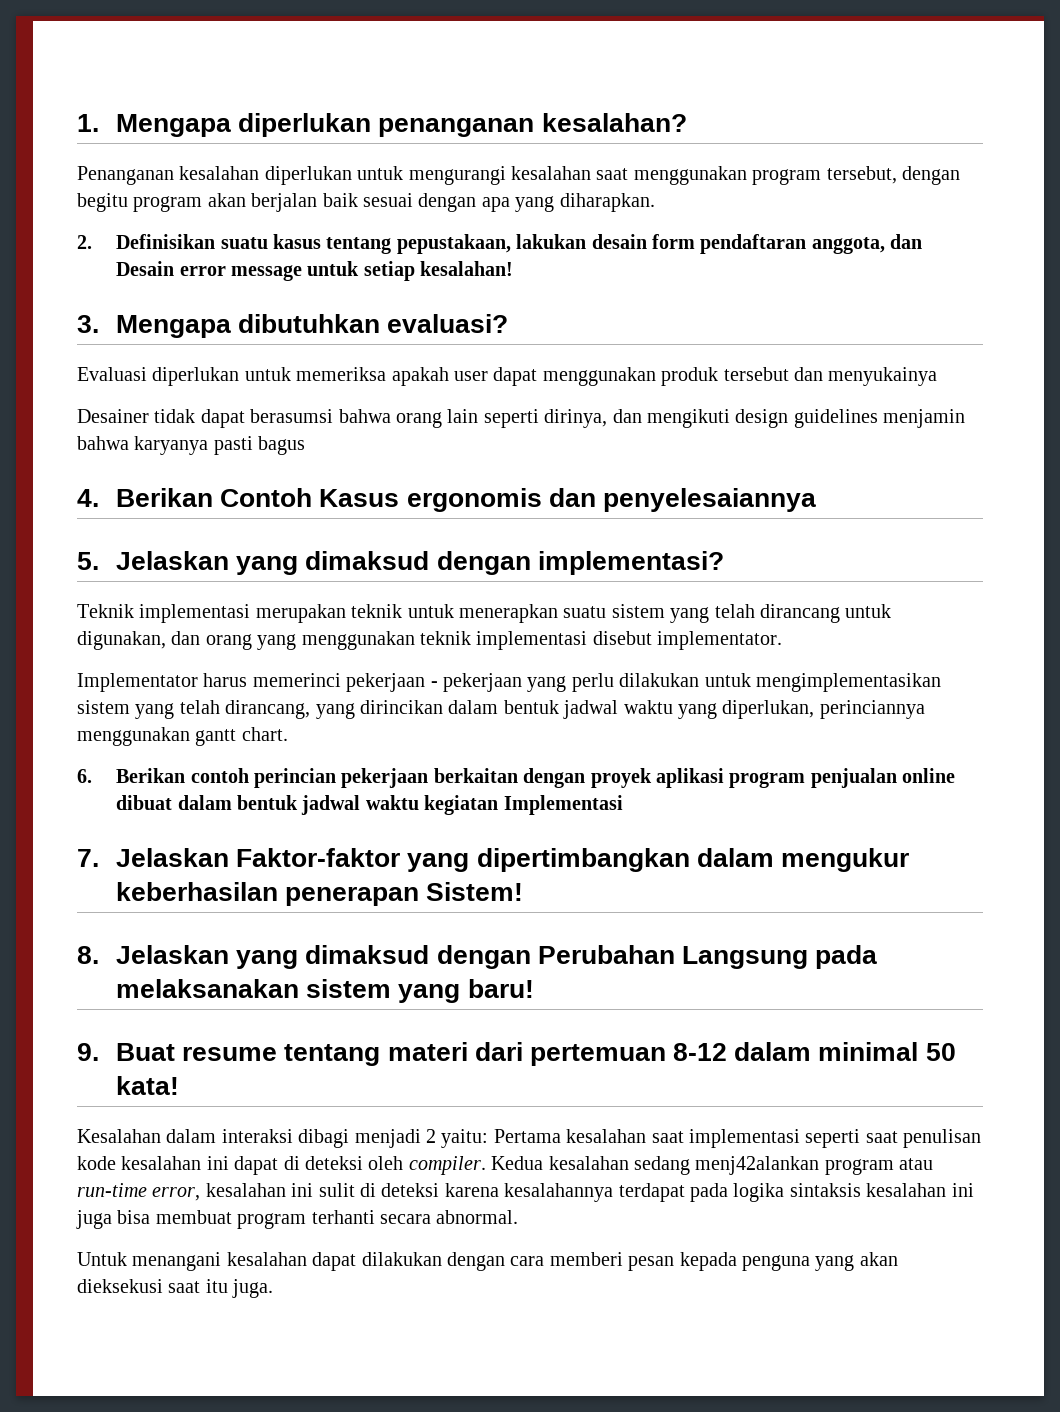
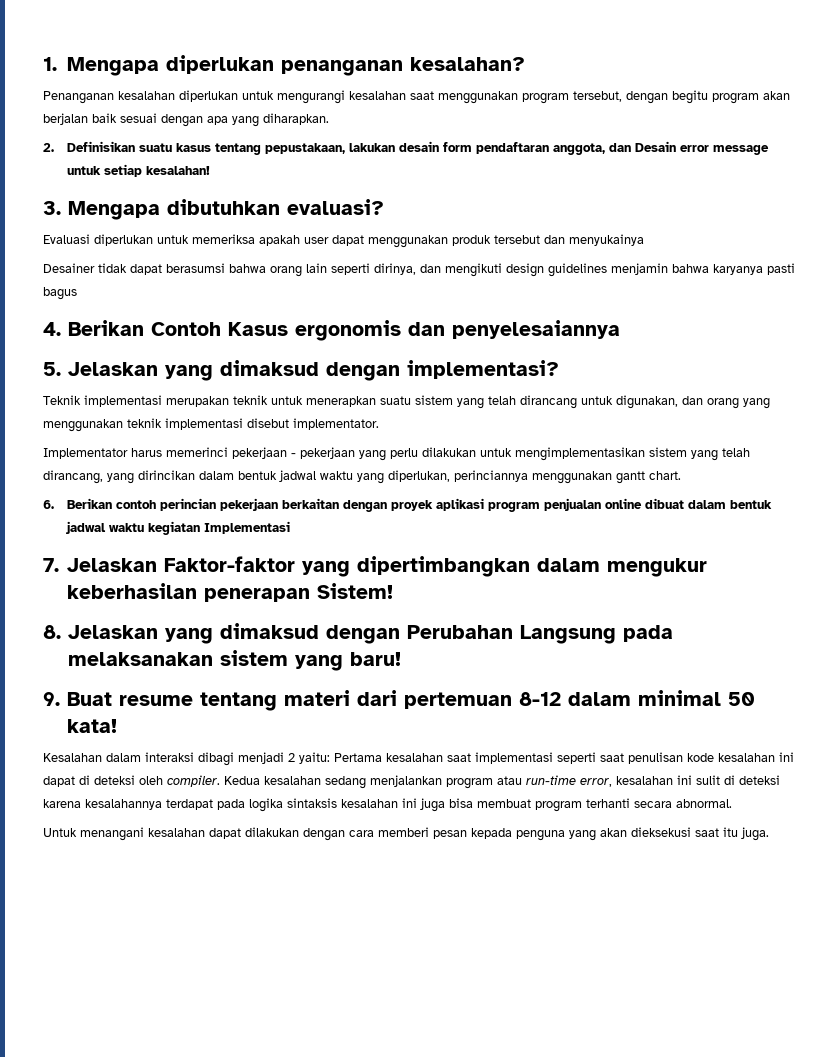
- Kedua kesalahan sedang menj42alankan program atau run-time error, kesalahan ini sulit di deteksi karena kesalahannya terdapat pada logika sintaksis kesalahan ini juga bisa membuat program terhanti secara abnormal.
+ Kedua kesalahan sedang menjalankan program atau run-time error, kesalahan ini sulit di deteksi karena kesalahannya terdapat pada logika sintaksis kesalahan ini juga bisa membuat program terhanti secara abnormal.

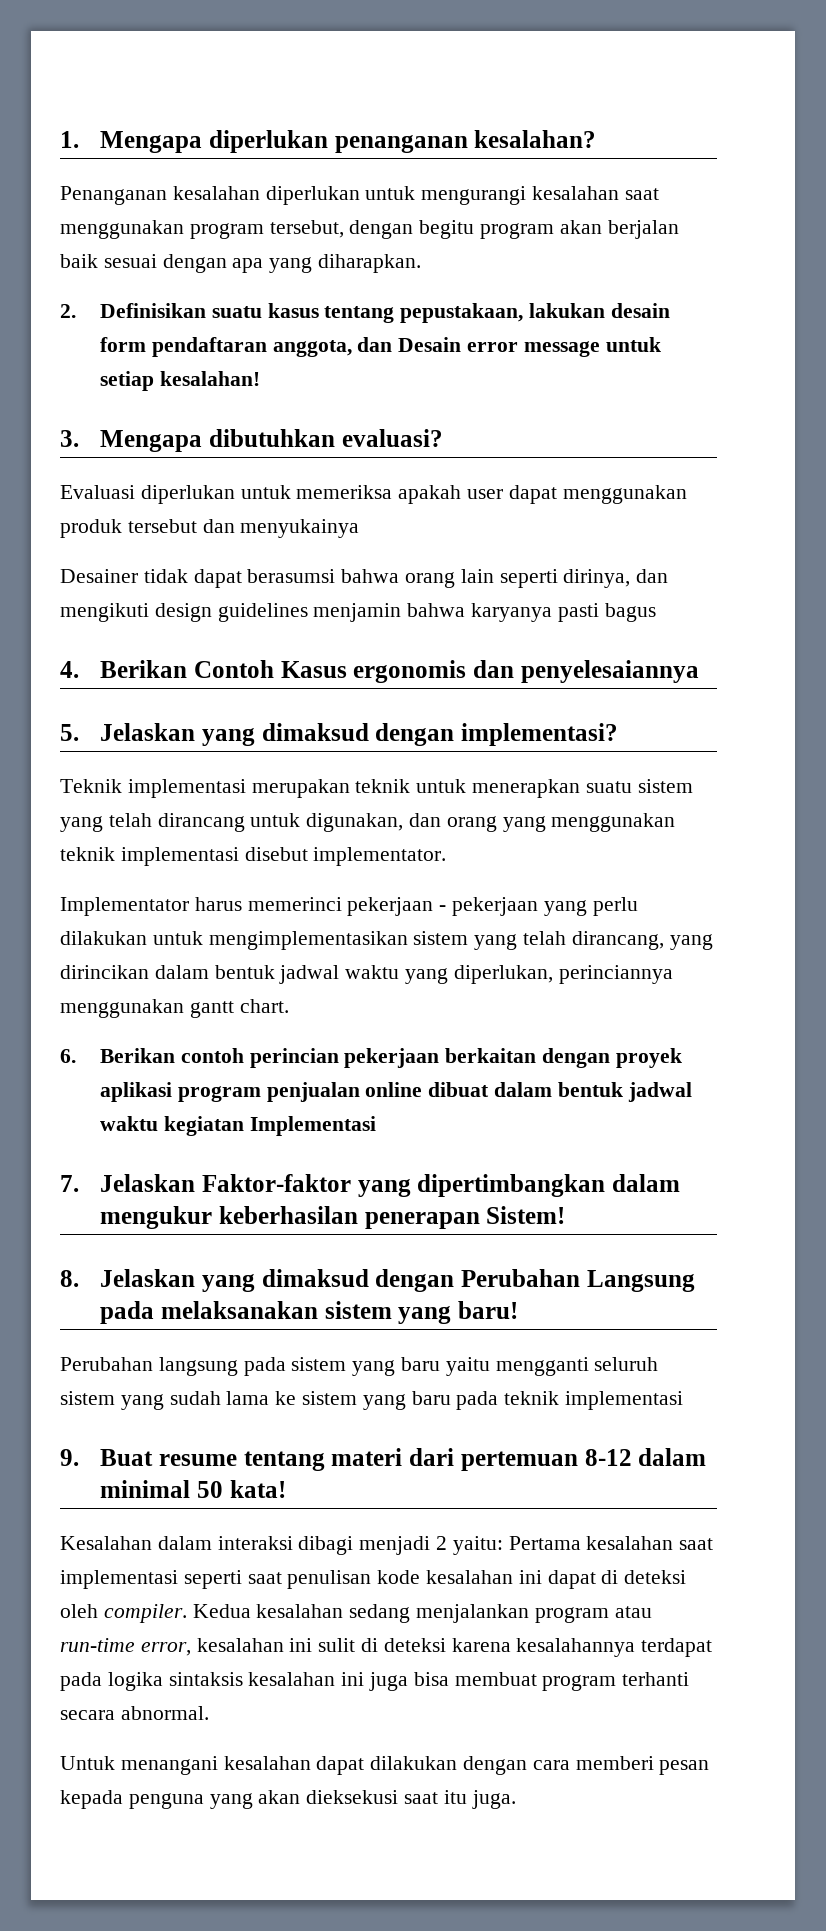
+ Perubahan langsung pada sistem yang baru yaitu mengganti seluruh sistem yang sudah lama ke sistem yang baru pada teknik implementasi

